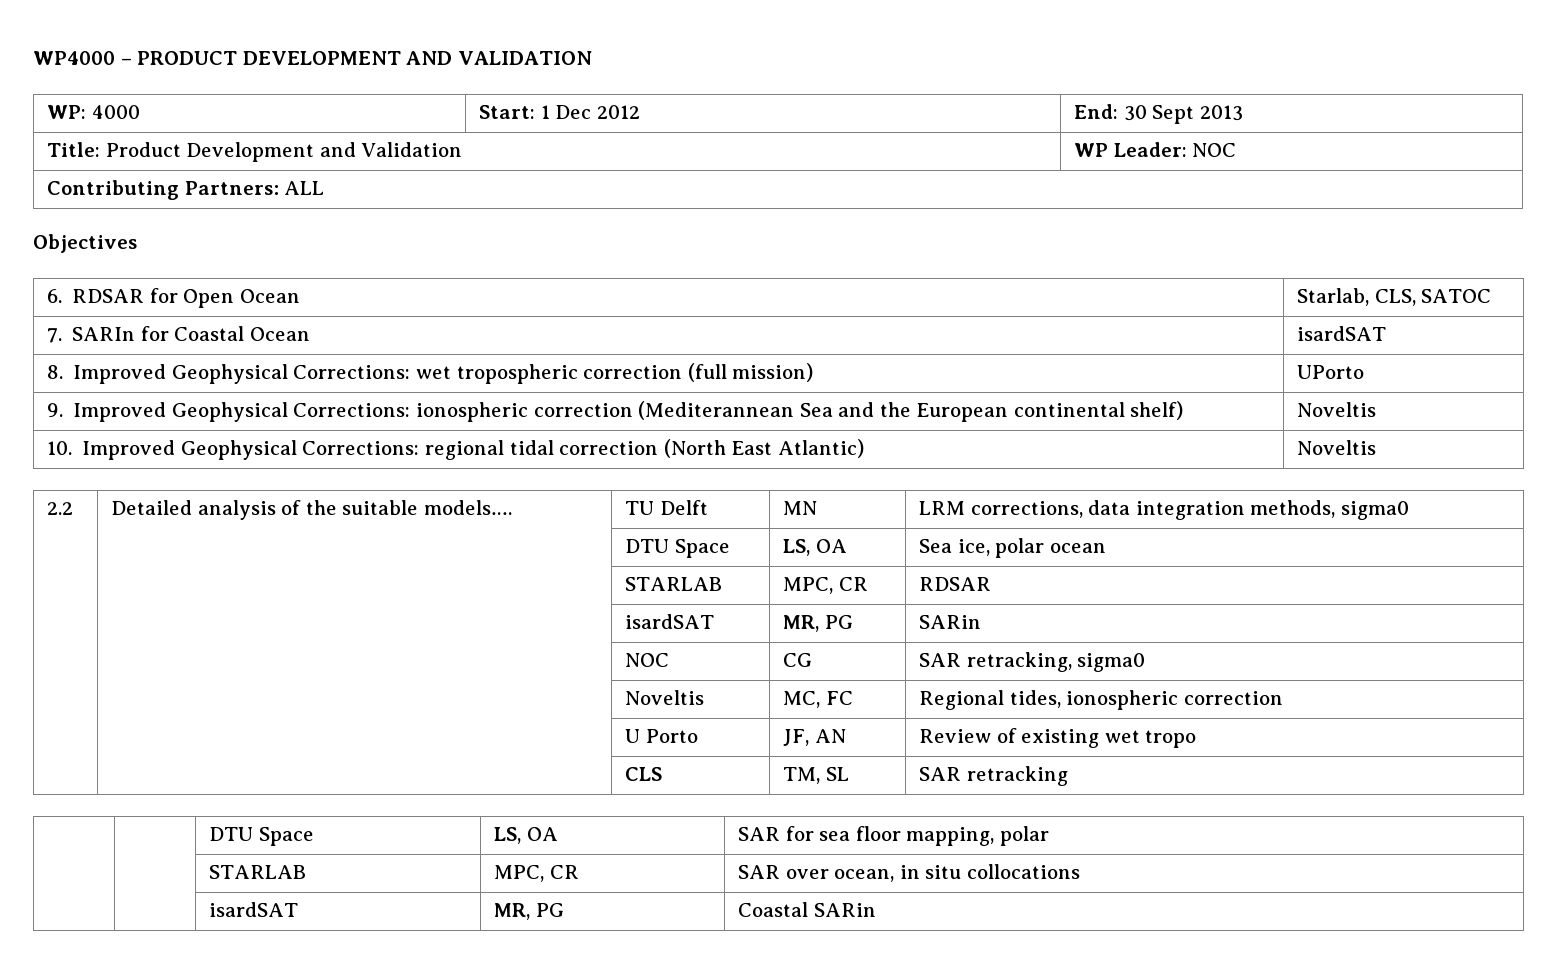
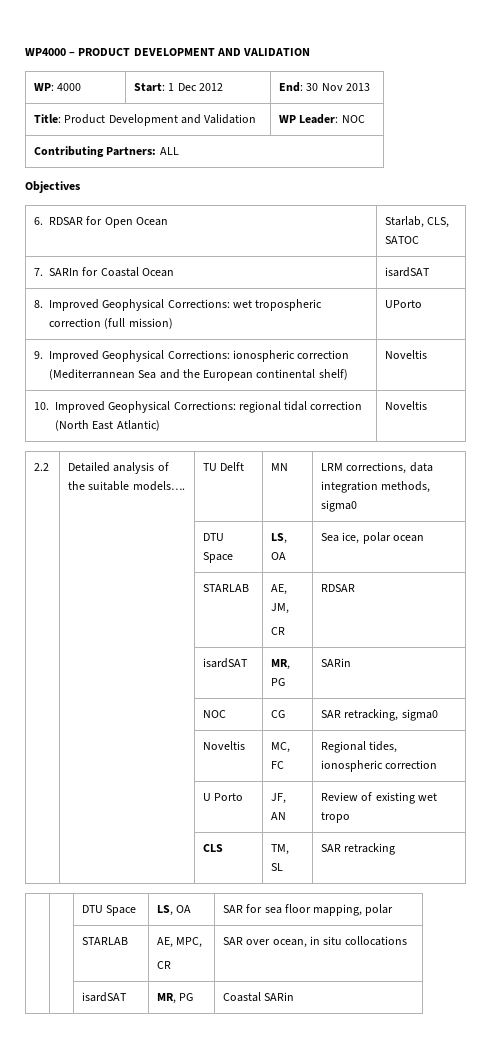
- WP: 4000 | Start: 1 Dec 2012 | End: 30 Sept 2013
+ WP: 4000 | Start: 1 Dec 2012 | End: 30 Nov 2013
- 9. Improved Geophysical Corrections: ionospheric correction (Mediterannean Sea and the European continental shelf) | Noveltis
+ 9. Improved Geophysical Corrections: ionospheric correction (Mediterrannean Sea and the European continental shelf) | Noveltis
- | | STARLAB | MPC, CR | RDSAR
+ | | STARLAB | AE, JM,
+ CR | RDSAR
- | | STARLAB | MPC, CR | SAR over ocean, in situ collocations
+ | | STARLAB | AE, MPC,
+ CR | SAR over ocean, in situ collocations

